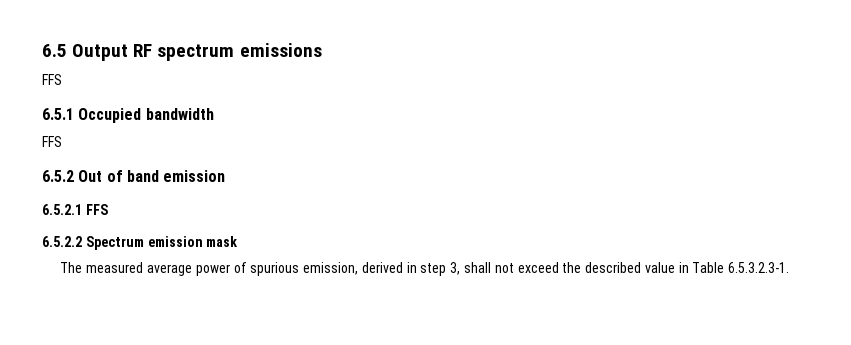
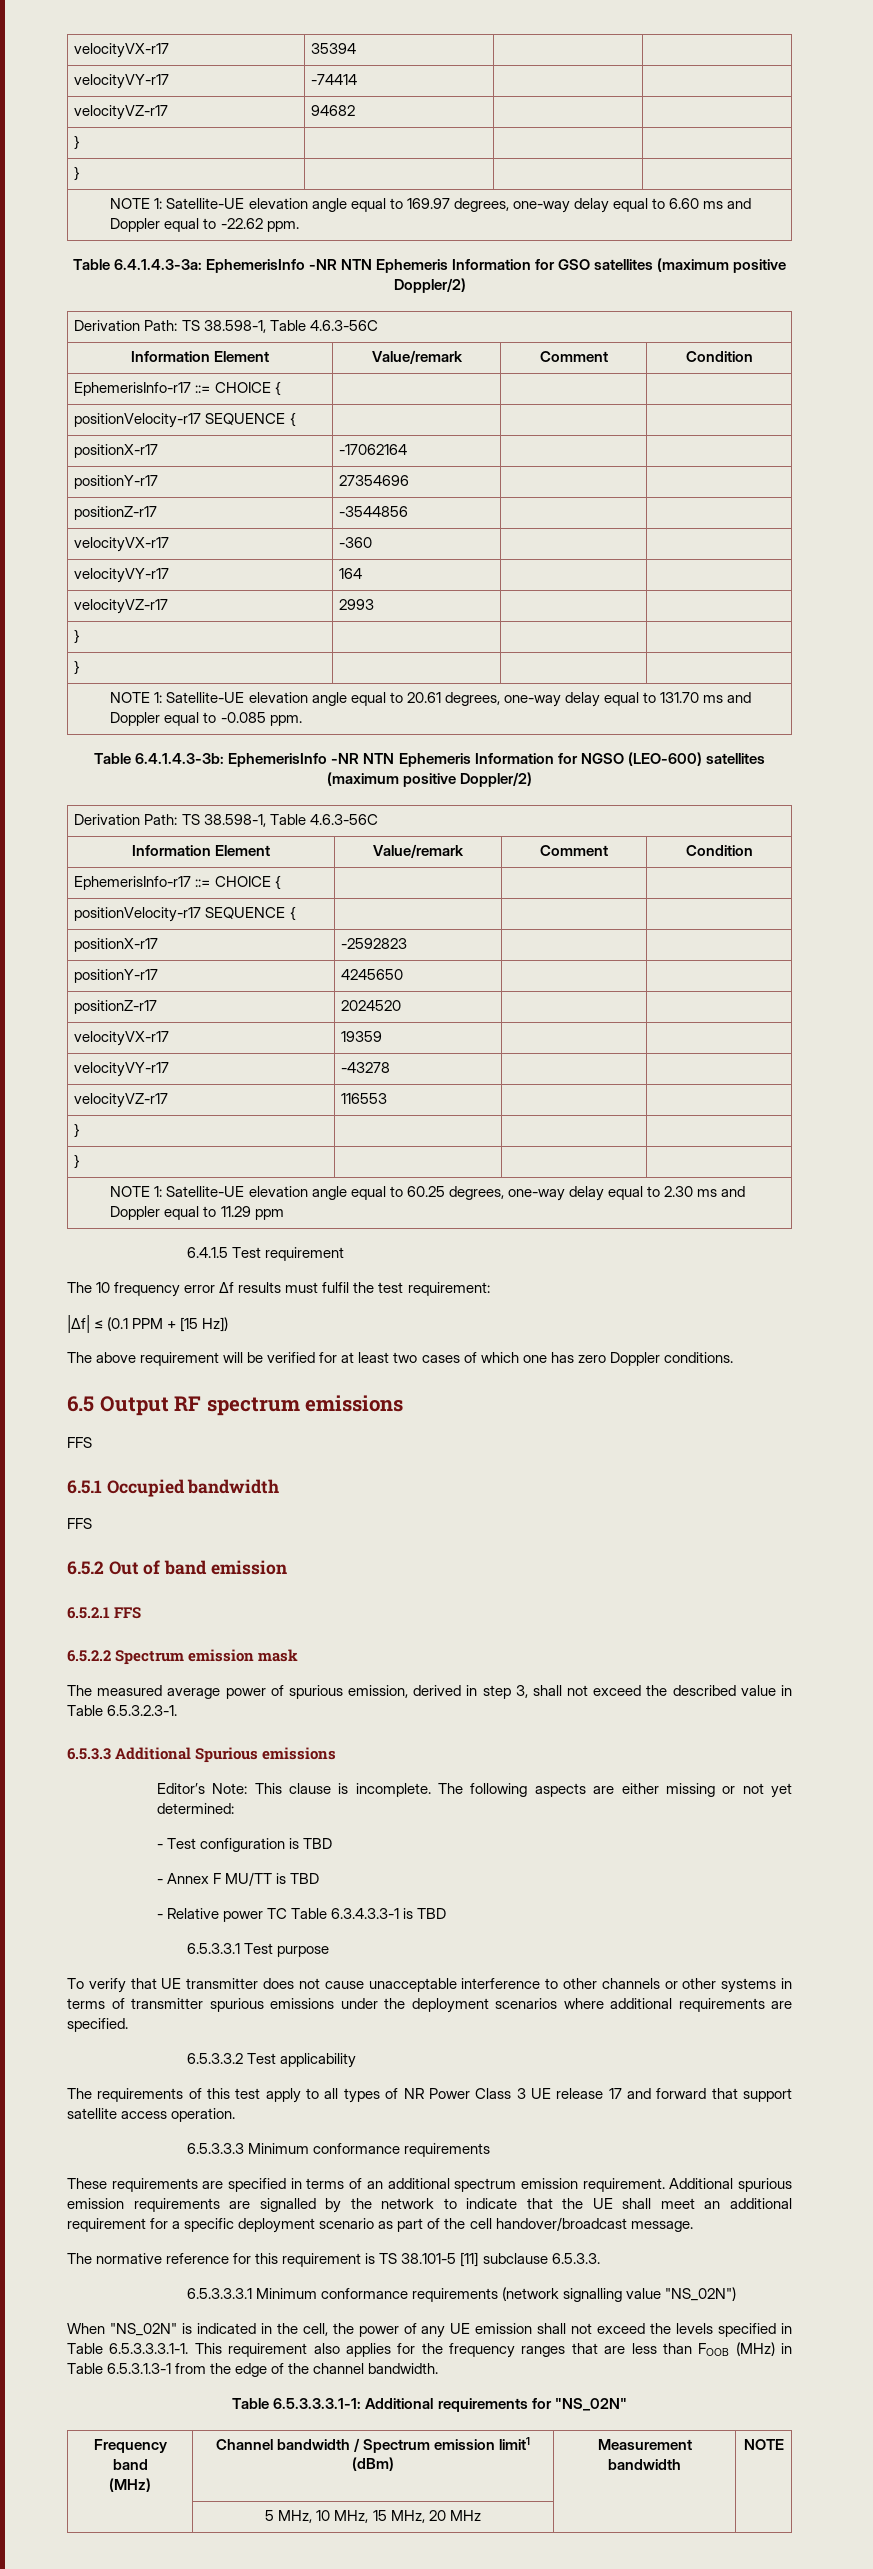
+ velocityVX-r17 | 35394 | |
+ velocityVY-r17 | -74414 | |
+ velocityVZ-r17 | 94682 | |
+ } | | |
+ } | | |
+ NOTE 1: Satellite-UE elevation angle equal to 169.97 degrees, one-way delay equal to 6.60 ms and Doppler equal to -22.62 ppm.
+ Table 6.4.1.4.3-3a: EphemerisInfo -NR NTN Ephemeris Information for GSO satellites (maximum positive Doppler/2)
+ Derivation Path: TS 38.598-1, Table 4.6.3-56C
+ Information Element | Value/remark | Comment | Condition
+ EphemerisInfo-r17 ::= CHOICE { | | |
+ positionVelocity-r17 SEQUENCE { | | |
+ positionX-r17 | -17062164 | |
+ positionY-r17 | 27354696 | |
+ positionZ-r17 | -3544856 | |
+ velocityVX-r17 | -360 | |
+ velocityVY-r17 | 164 | |
+ velocityVZ-r17 | 2993 | |
+ } | | |
+ } | | |
+ NOTE 1: Satellite-UE elevation angle equal to 20.61 degrees, one-way delay equal to 131.70 ms and Doppler equal to -0.085 ppm.
+ Table 6.4.1.4.3-3b: EphemerisInfo -NR NTN Ephemeris Information for NGSO (LEO-600) satellites (maximum positive Doppler/2)
+ Derivation Path: TS 38.598-1, Table 4.6.3-56C
+ Information Element | Value/remark | Comment | Condition
+ EphemerisInfo-r17 ::= CHOICE { | | |
+ positionVelocity-r17 SEQUENCE { | | |
+ positionX-r17 | -2592823 | |
+ positionY-r17 | 4245650 | |
+ positionZ-r17 | 2024520 | |
+ velocityVX-r17 | 19359 | |
+ velocityVY-r17 | -43278 | |
+ velocityVZ-r17 | 116553 | |
+ } | | |
+ } | | |
+ NOTE 1: Satellite-UE elevation angle equal to 60.25 degrees, one-way delay equal to 2.30 ms and Doppler equal to 11.29 ppm
+ 6.4.1.5 Test requirement
+ The 10 frequency error Δf results must fulfil the test requirement:
+ |Δf| ≤ (0.1 PPM + [15 Hz])
+ The above requirement will be verified for at least two cases of which one has zero Doppler conditions.
+ 6.5.3.3 Additional Spurious emissions
+ Editor’s Note: This clause is incomplete. The following aspects are either missing or not yet determined:
+ - Test configuration is TBD
+ - Annex F MU/TT is TBD
+ - Relative power TC Table 6.3.4.3.3-1 is TBD
+ 6.5.3.3.1 Test purpose
+ To verify that UE transmitter does not cause unacceptable interference to other channels or other systems in terms of transmitter spurious emissions under the deployment scenarios where additional requirements are specified.
+ 6.5.3.3.2 Test applicability
+ The requirements of this test apply to all types of NR Power Class 3 UE release 17 and forward that support satellite access operation.
+ 6.5.3.3.3 Minimum conformance requirements
+ These requirements are specified in terms of an additional spectrum emission requirement. Additional spurious emission requirements are signalled by the network to indicate that the UE shall meet an additional requirement for a specific deployment scenario as part of the cell handover/broadcast message.
+ The normative reference for this requirement is TS 38.101-5 [11] subclause 6.5.3.3.
+ 6.5.3.3.3.1 Minimum conformance requirements (network signalling value "NS_02N")
+ When "NS_02N" is indicated in the cell, the power of any UE emission shall not exceed the levels specified in Table 6.5.3.3.3.1-1. This requirement also applies for the frequency ranges that are less than FOOB (MHz) in Table 6.5.3.1.3-1 from the edge of the channel bandwidth.
+ Table 6.5.3.3.3.1-1: Additional requirements for "NS_02N"
+ Frequency band
+ (MHz) | Channel bandwidth / Spectrum emission limit1 (dBm) | Measurement bandwidth | NOTE
+ | 5 MHz, 10 MHz, 15 MHz, 20 MHz | |

